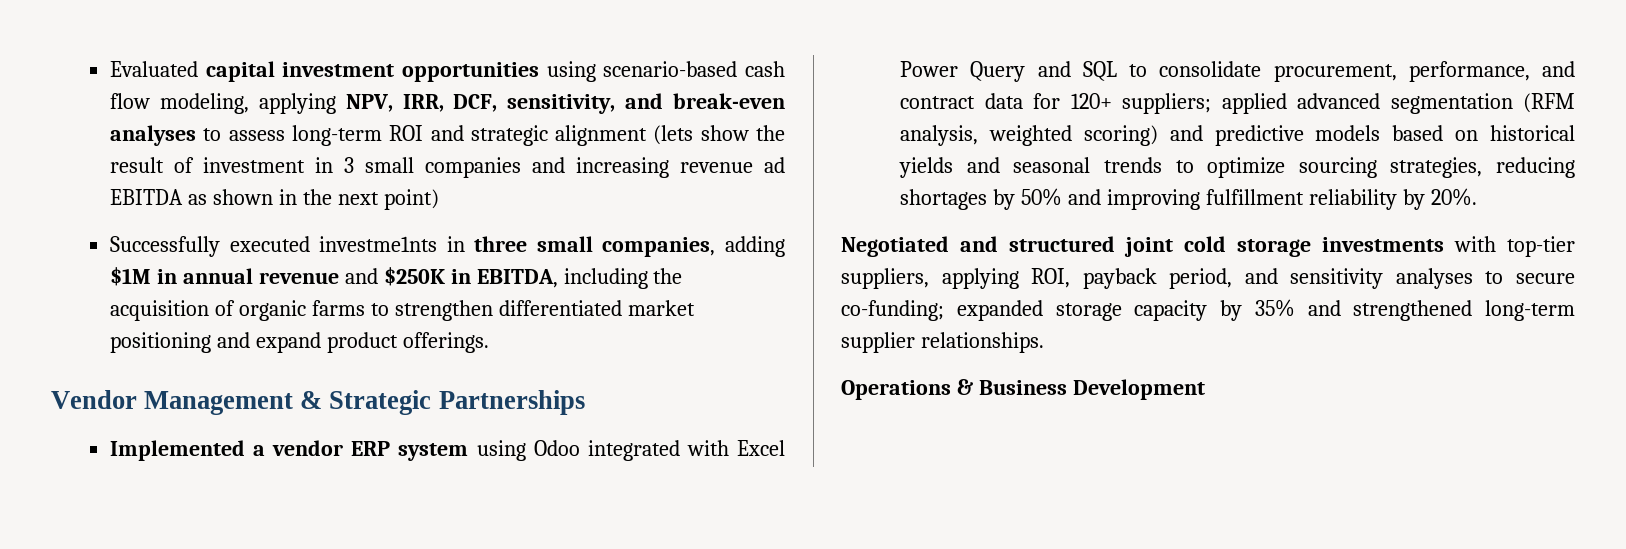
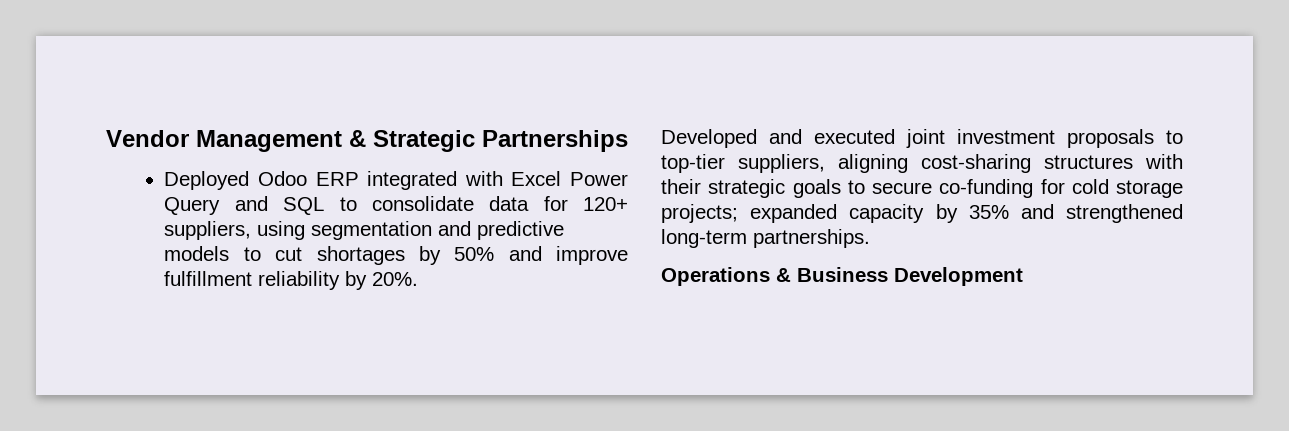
- Evaluated capital investment opportunities using scenario-based cash flow modeling, applying NPV, IRR, DCF, sensitivity, and break-even analyses to assess long-term ROI and strategic alignment (lets show the result of investment in 3 small companies and increasing revenue ad EBITDA as shown in the next point)
- Successfully executed investme1nts in three small companies, adding $1M in annual revenue and $250K in EBITDA, including the acquisition of organic farms to strengthen differentiated market positioning and expand product offerings.
- Implemented a vendor ERP system using Odoo integrated with Excel Power Query and SQL to consolidate procurement, performance, and contract data for 120+ suppliers; applied advanced segmentation (RFM analysis, weighted scoring) and predictive models based on historical yields and seasonal trends to optimize sourcing strategies, reducing shortages by 50% and improving fulfillment reliability by 20%.
+ Deployed Odoo ERP integrated with Excel Power Query and SQL to consolidate data for 120+ suppliers, using segmentation and predictive models to cut shortages by 50% and improve fulfillment reliability by 20%.
- Negotiated and structured joint cold storage investments with top-tier suppliers, applying ROI, payback period, and sensitivity analyses to secure co-funding; expanded storage capacity by 35% and strengthened long-term supplier relationships.
+ Developed and executed joint investment proposals to top-tier suppliers, aligning cost-sharing structures with their strategic goals to secure co-funding for cold storage projects; expanded capacity by 35% and strengthened long-term partnerships.

